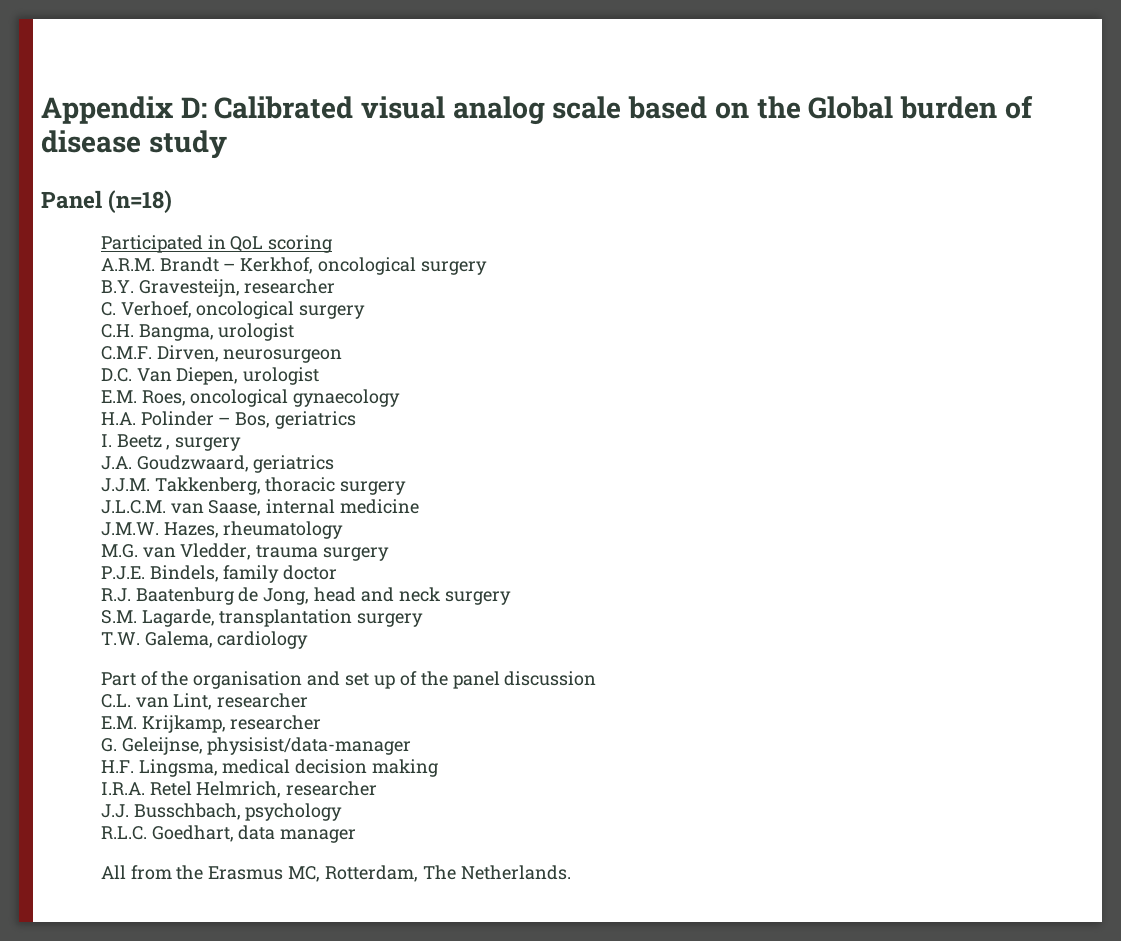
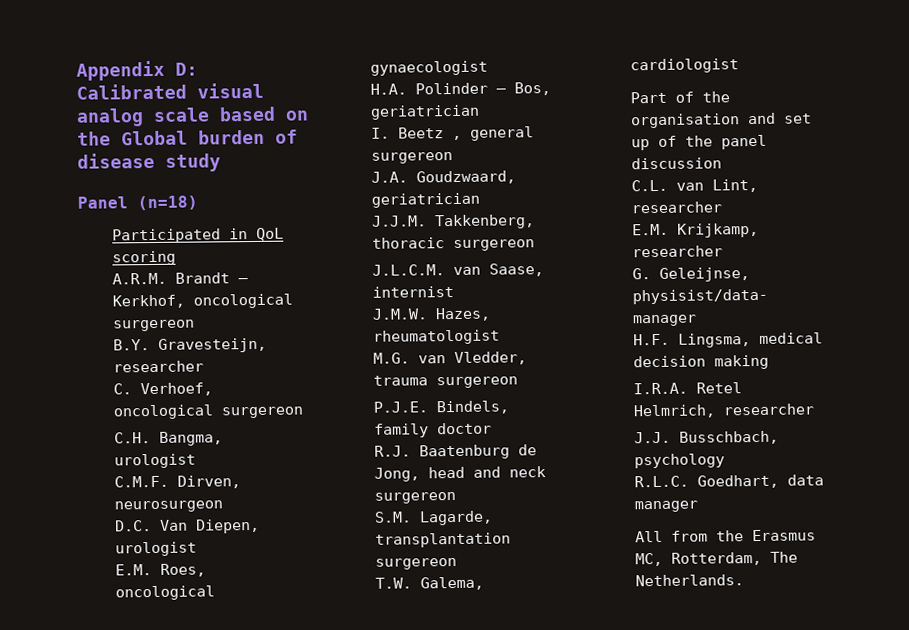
- A.R.M. Brandt – Kerkhof, oncological surgery
+ A.R.M. Brandt – Kerkhof, oncological surgereon
- C. Verhoef, oncological surgery
+ C. Verhoef, oncological surgereon
- E.M. Roes, oncological gynaecology
+ E.M. Roes, oncological gynaecologist
- H.A. Polinder – Bos, geriatrics
+ H.A. Polinder – Bos, geriatrician
- I. Beetz , surgery
+ I. Beetz , general surgereon
- J.A. Goudzwaard, geriatrics
+ J.A. Goudzwaard, geriatrician
- J.J.M. Takkenberg, thoracic surgery
+ J.J.M. Takkenberg, thoracic surgereon
- J.L.C.M. van Saase, internal medicine
+ J.L.C.M. van Saase, internist
- J.M.W. Hazes, rheumatology
+ J.M.W. Hazes, rheumatologist
- M.G. van Vledder, trauma surgery
+ M.G. van Vledder, trauma surgereon
- R.J. Baatenburg de Jong, head and neck surgery
+ R.J. Baatenburg de Jong, head and neck surgereon
- S.M. Lagarde, transplantation surgery
+ S.M. Lagarde, transplantation surgereon
- T.W. Galema, cardiology
+ T.W. Galema, cardiologist

